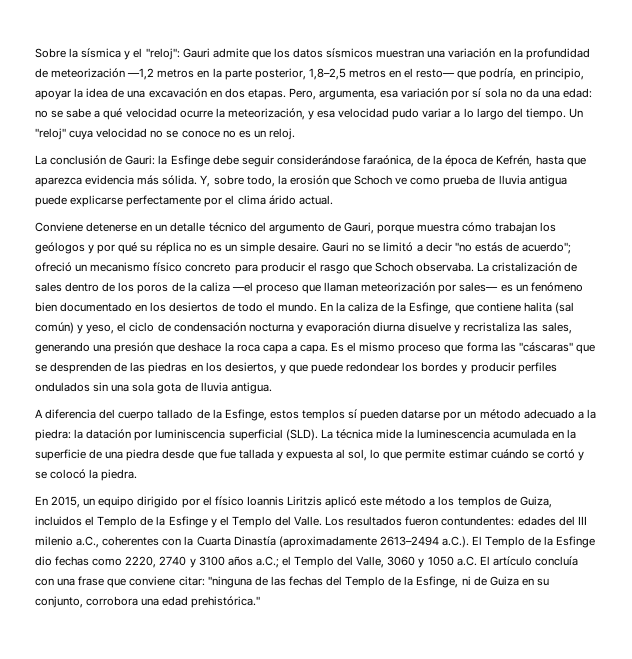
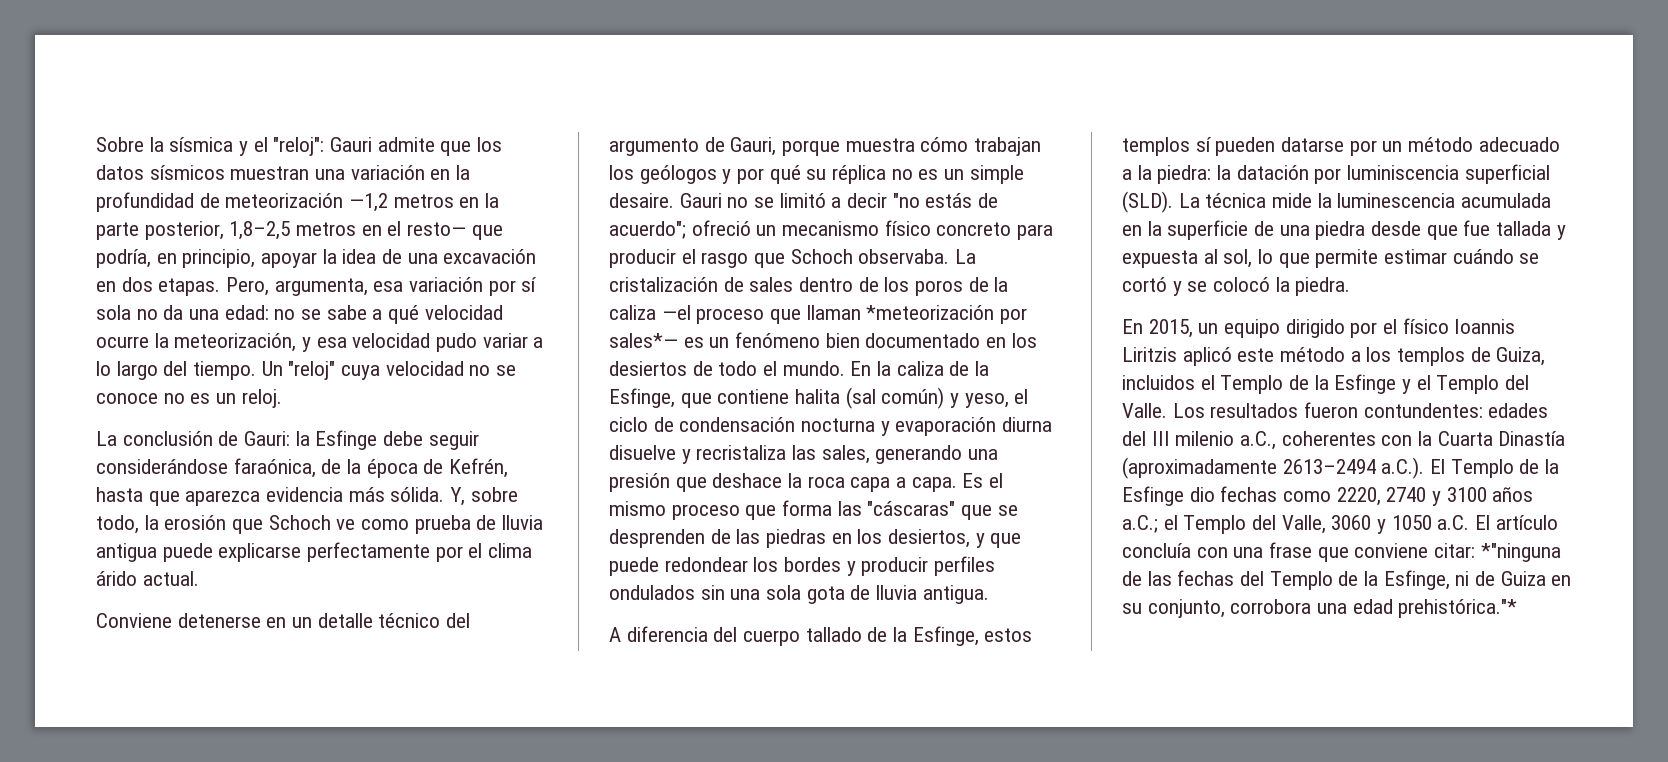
- La cristalización de sales dentro de los poros de la caliza —el proceso que llaman meteorización por sales— es un fenómeno bien documentado en los desiertos de todo el mundo.
+ La cristalización de sales dentro de los poros de la caliza —el proceso que llaman *meteorización por sales*— es un fenómeno bien documentado en los desiertos de todo el mundo.
- "ninguna de las fechas del Templo de la Esfinge, ni de Guiza en su conjunto, corrobora una edad prehistórica."
+ *"ninguna de las fechas del Templo de la Esfinge, ni de Guiza en su conjunto, corrobora una edad prehistórica."*

